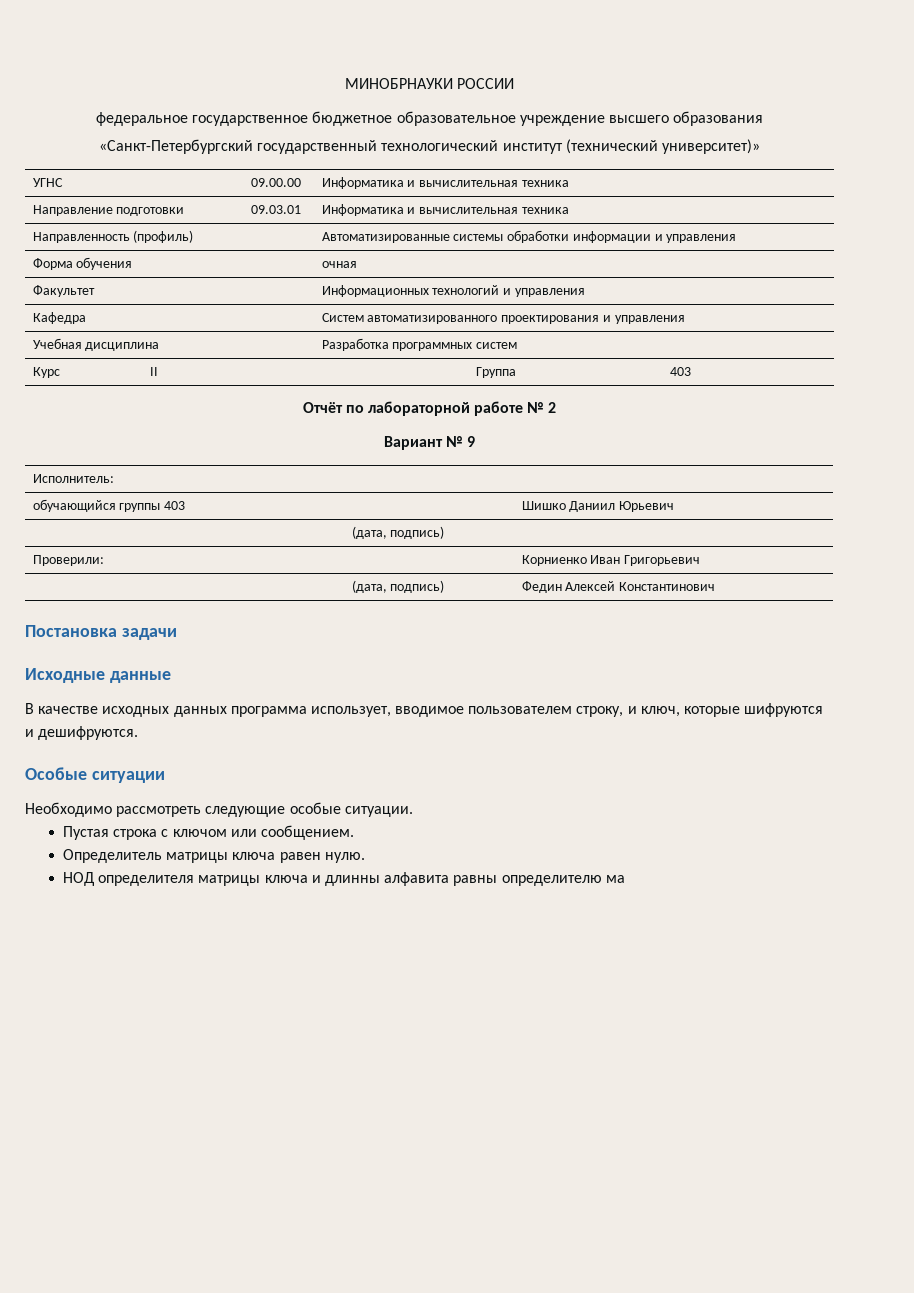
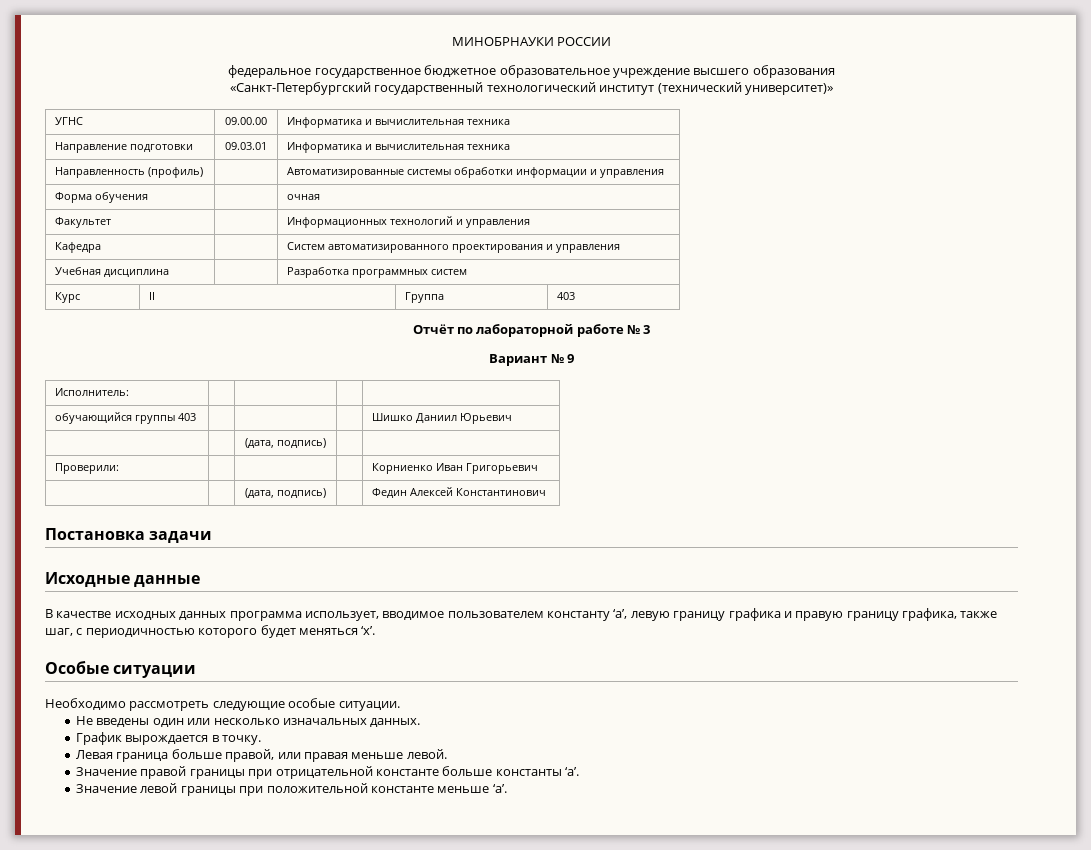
- Отчёт по лабораторной работе № 2
+ Отчёт по лабораторной работе № 3
- В качестве исходных данных программа использует, вводимое пользователем строку, и ключ, которые шифруются и дешифруются.
+ В качестве исходных данных программа использует, вводимое пользователем константу ‘a’, левую границу графика и правую границу графика, также шаг, с периодичностью которого будет меняться ‘x’.
- Пустая строка с ключом или сообщением.
- Определитель матрицы ключа равен нулю.
- НОД определителя матрицы ключа и длинны алфавита равны определителю ма
+ Не введены один или несколько изначальных данных.
+ График вырождается в точку.
+ Левая граница больше правой, или правая меньше левой.
+ Значение правой границы при отрицательной константе больше константы ‘a’.
+ Значение левой границы при положительной константе меньше ‘a’.

